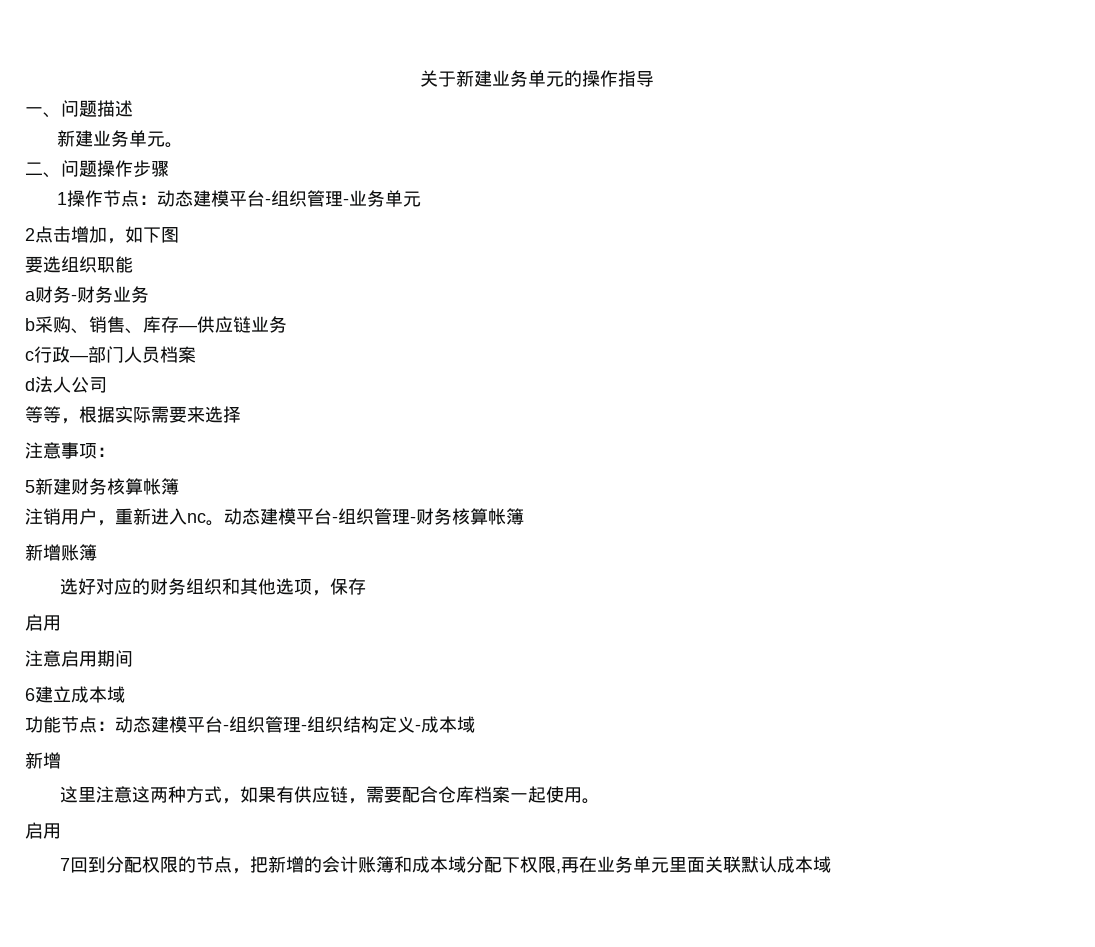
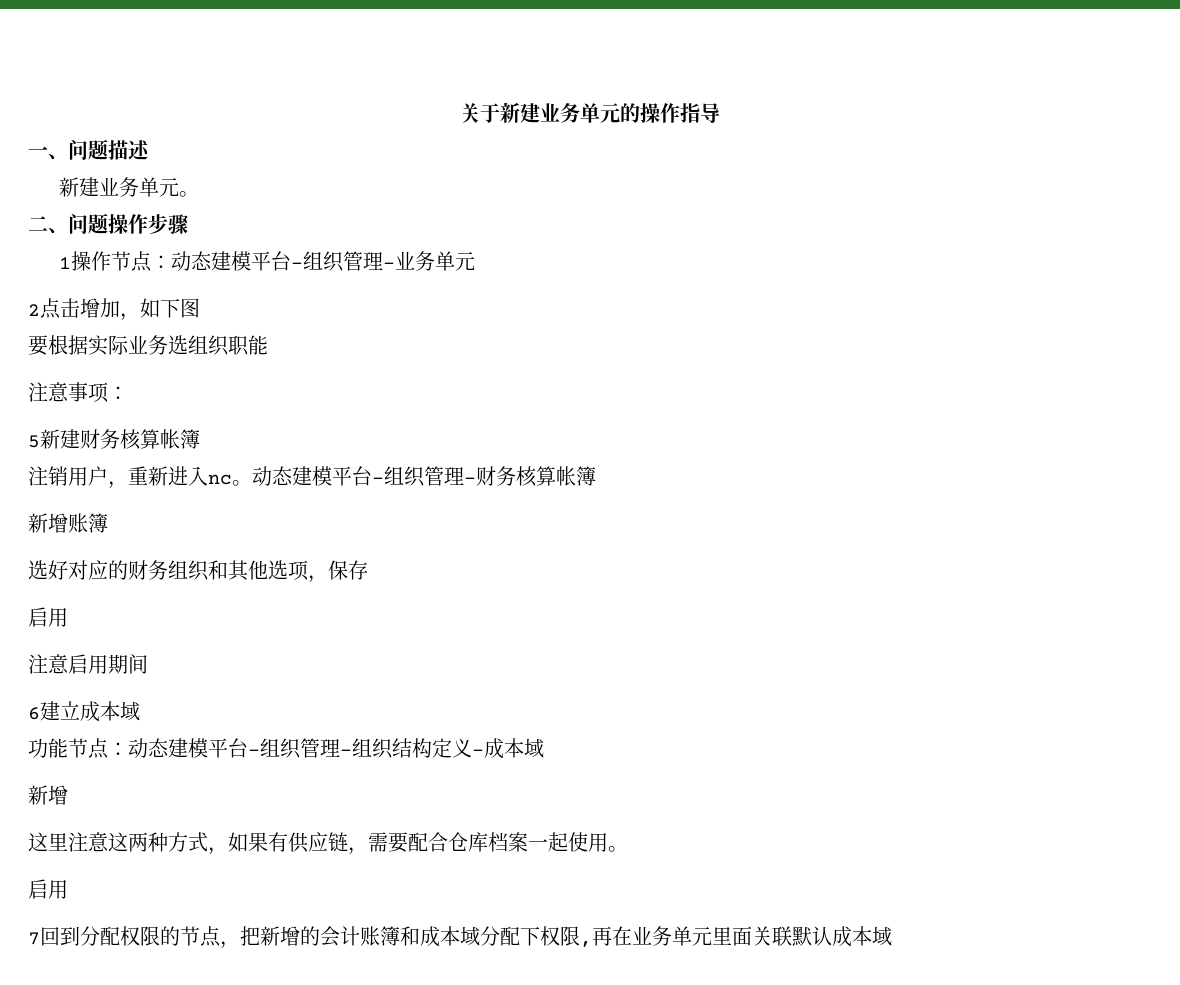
- 要选组织职能
+ 要根据实际业务选组织职能
- a财务-财务业务
- b采购、销售、库存—供应链业务
- c行政—部门人员档案
- d法人公司
- 等等，根据实际需要来选择

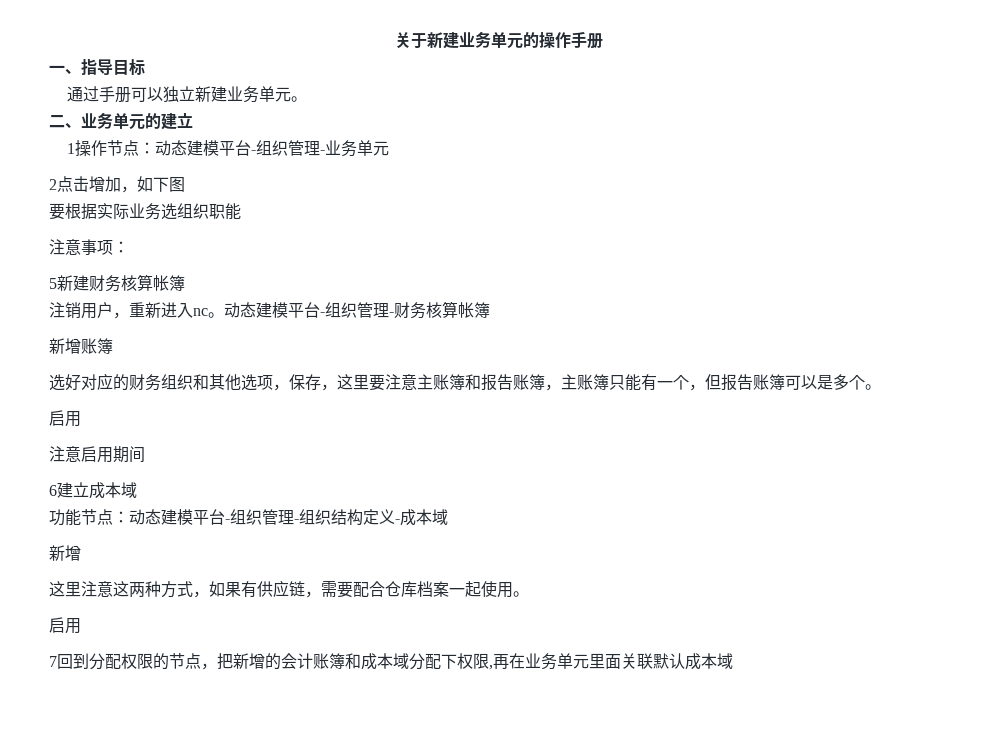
- 关于新建业务单元的操作指导
+ 关于新建业务单元的操作手册
- 一、问题描述
- 新建业务单元。
+ 一、指导目标
+ 通过手册可以独立新建业务单元。
- 二、问题操作步骤
+ 二、业务单元的建立
- 选好对应的财务组织和其他选项，保存
+ 选好对应的财务组织和其他选项，保存，这里要注意主账簿和报告账簿，主账簿只能有一个，但报告账簿可以是多个。

